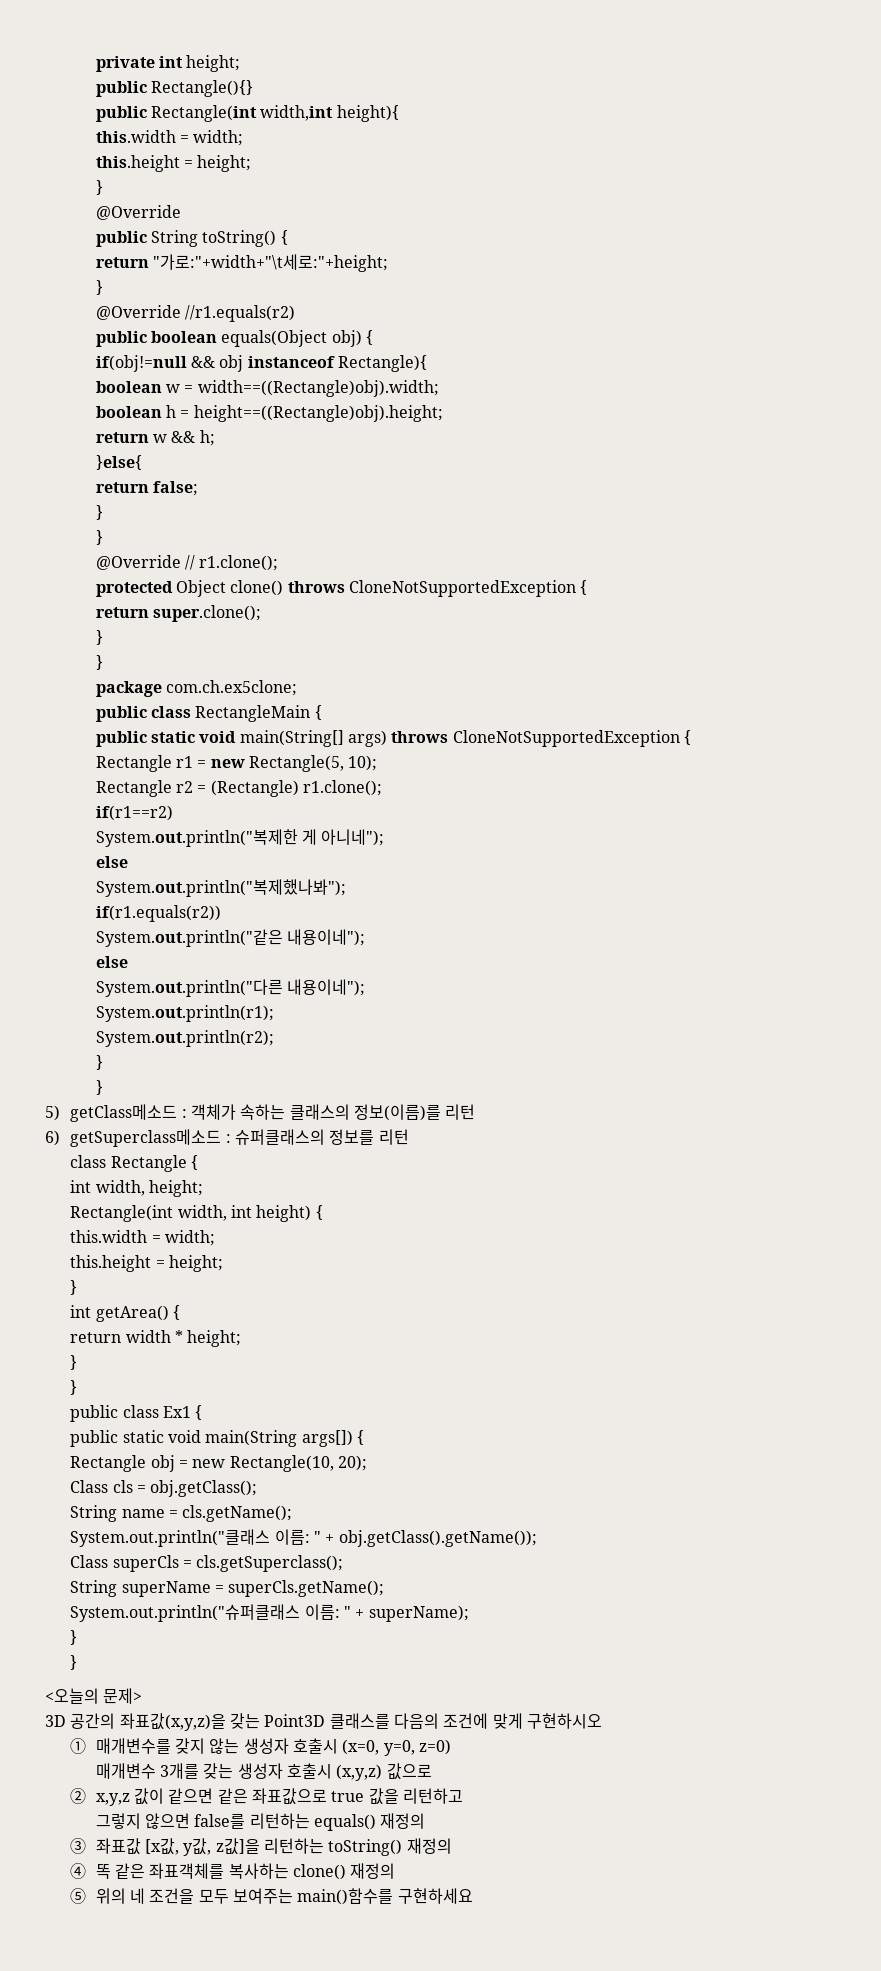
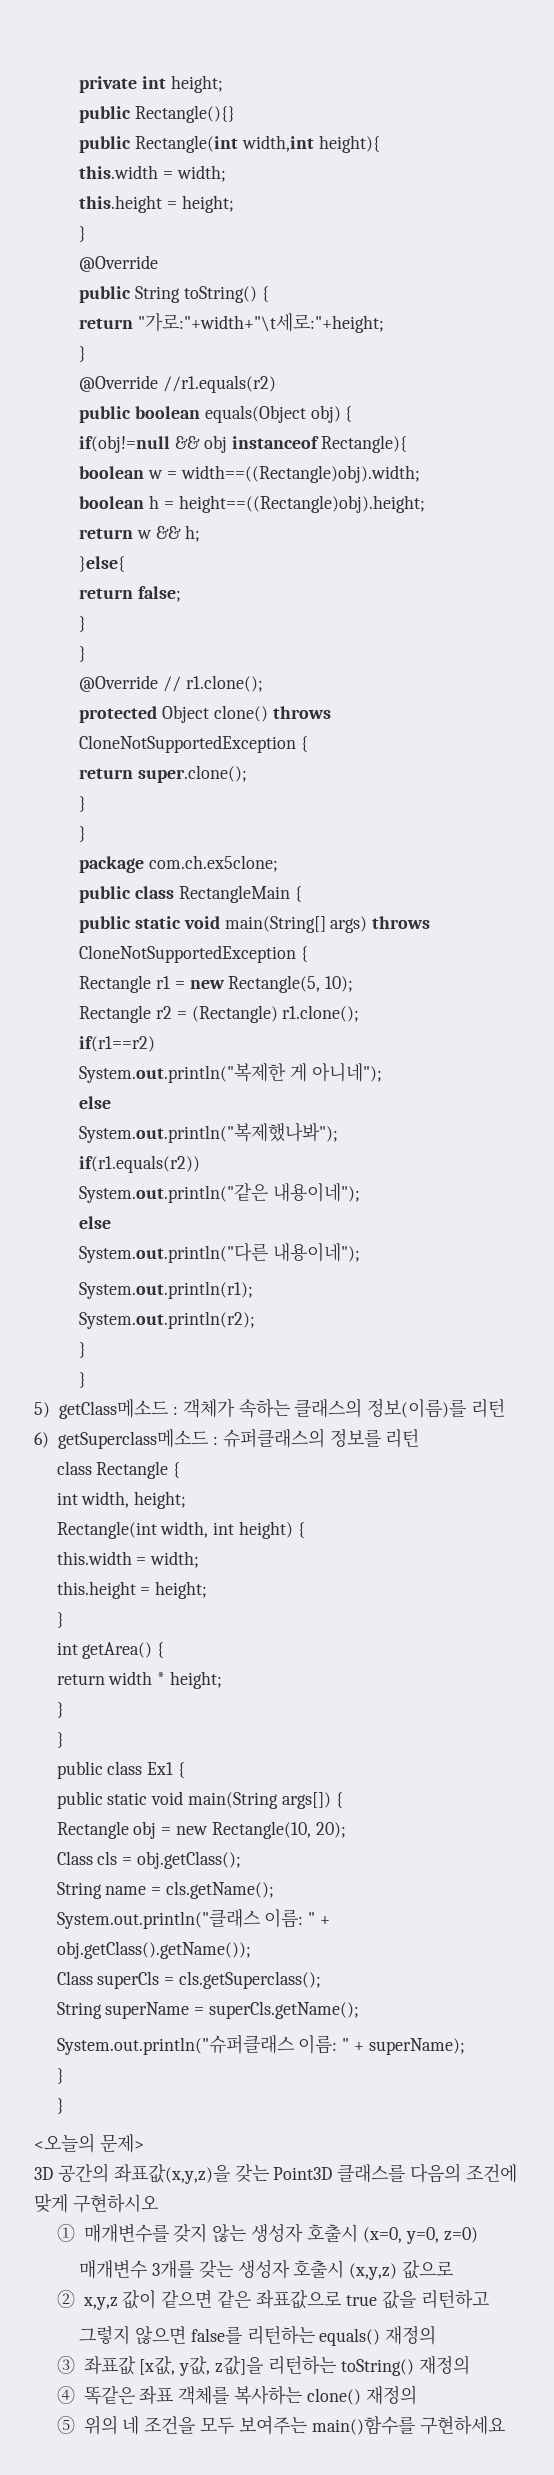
- ④ 똑 같은 좌표객체를 복사하는 clone() 재정의
+ ④ 똑같은 좌표 객체를 복사하는 clone() 재정의

